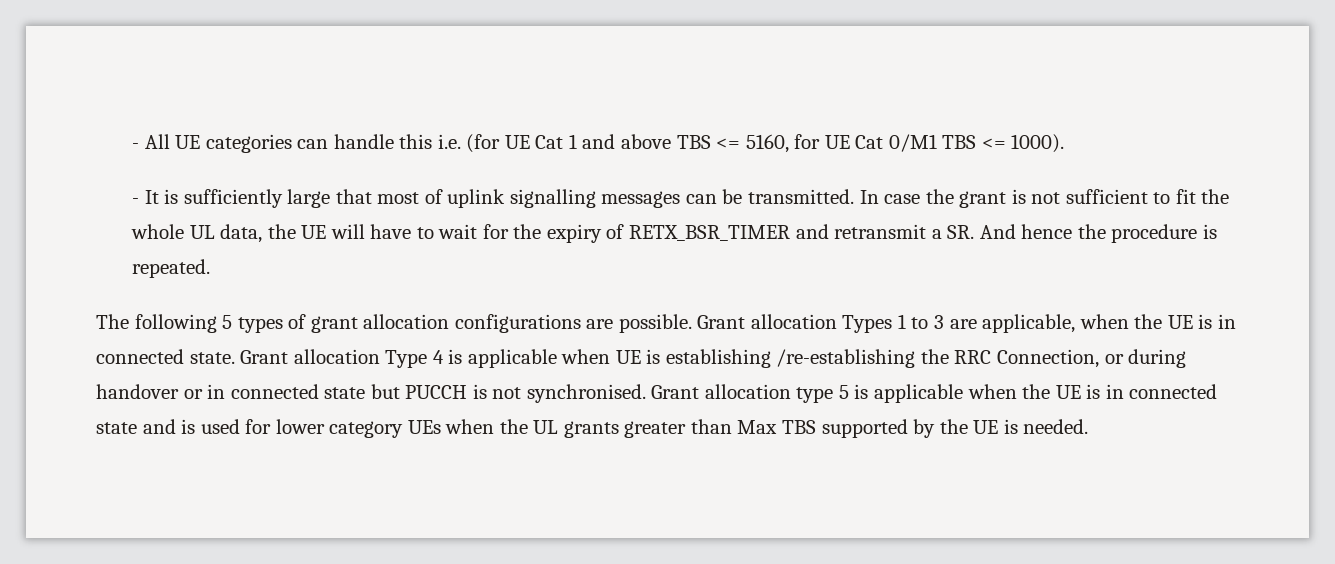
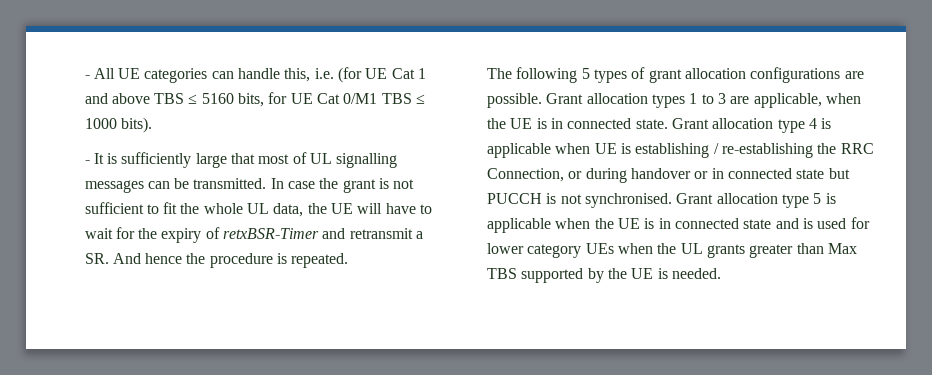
- - All UE categories can handle this i.e. (for UE Cat 1 and above TBS <= 5160, for UE Cat 0/M1 TBS <= 1000).
+ - All UE categories can handle this, i.e. (for UE Cat 1 and above TBS ≤ 5160 bits, for UE Cat 0/M1 TBS ≤ 1000 bits).
- - It is sufficiently large that most of uplink signalling messages can be transmitted.
+ - It is sufficiently large that most of UL signalling messages can be transmitted.
- In case the grant is not sufficient to fit the whole UL data, the UE will have to wait for the expiry of RETX_BSR_TIMER and retransmit a SR. And hence the procedure is repeated.
+ In case the grant is not sufficient to fit the whole UL data, the UE will have to wait for the expiry of retxBSR-Timer and retransmit a SR. And hence the procedure is repeated.
- Grant allocation Types 1 to 3 are applicable, when the UE is in connected state.
+ Grant allocation types 1 to 3 are applicable, when the UE is in connected state.
- Grant allocation Type 4 is applicable when UE is establishing /re-establishing the RRC Connection, or during handover or in connected state but PUCCH is not synchronised.
+ Grant allocation type 4 is applicable when UE is establishing / re-establishing the RRC Connection, or during handover or in connected state but PUCCH is not synchronised.

